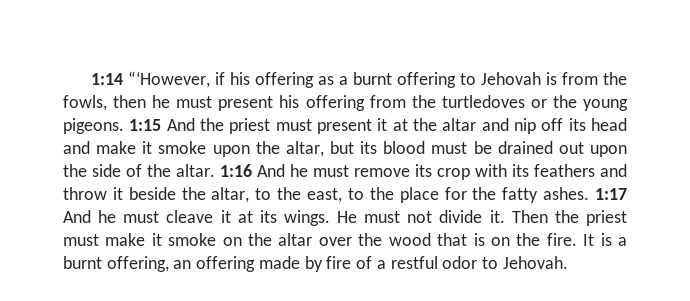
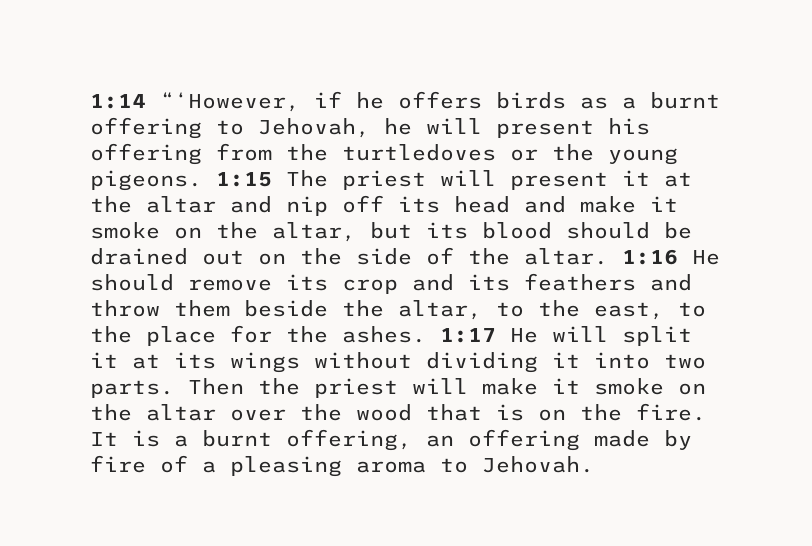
- 1:14 “‘However, if his offering as a burnt offering to Jehovah is from the fowls, then he must present his offering from the turtledoves or the young pigeons.
+ 1:14 “‘However, if he offers birds as a burnt offering to Jehovah, he will present his offering from the turtledoves or the young pigeons.
- 1:15 And the priest must present it at the altar and nip off its head and make it smoke upon the altar, but its blood must be drained out upon the side of the altar.
+ 1:15 The priest will present it at the altar and nip off its head and make it smoke on the altar, but its blood should be drained out on the side of the altar.
- 1:16 And he must remove its crop with its feathers and throw it beside the altar, to the east, to the place for the fatty ashes.
+ 1:16 He should remove its crop and its feathers and throw them beside the altar, to the east, to the place for the ashes.
- 1:17 And he must cleave it at its wings. He must not divide it.
+ 1:17 He will split it at its wings without dividing it into two parts.
- Then the priest must make it smoke on the altar over the wood that is on the fire.
+ Then the priest will make it smoke on the altar over the wood that is on the fire.
- It is a burnt offering, an offering made by fire of a restful odor to Jehovah.
+ It is a burnt offering, an offering made by fire of a pleasing aroma to Jehovah.

